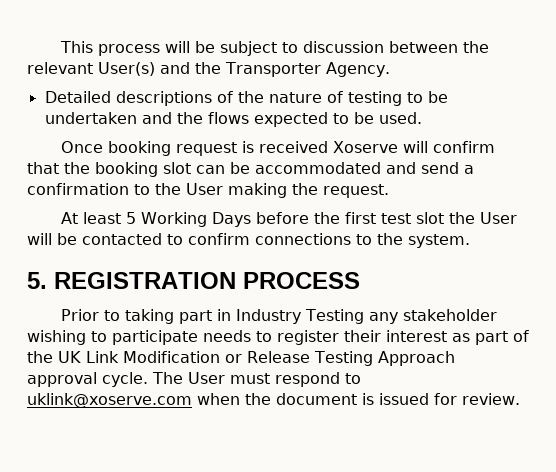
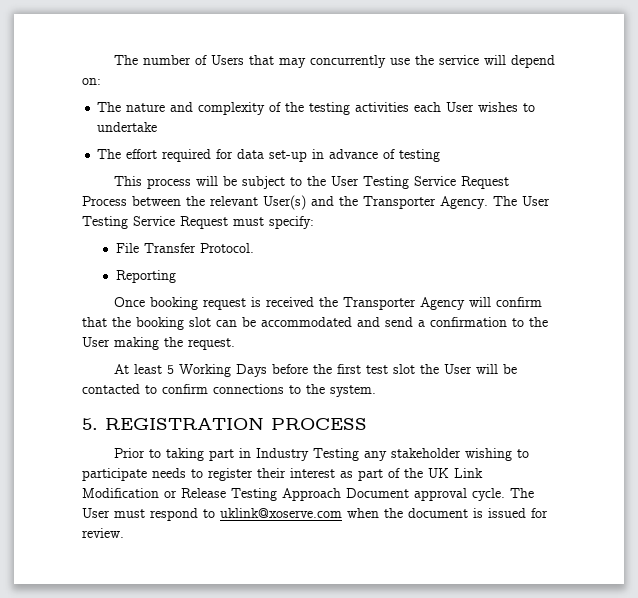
+ The number of Users that may concurrently use the service will depend on:
+ The nature and complexity of the testing activities each User wishes to undertake
+ The effort required for data set-up in advance of testing
- This process will be subject to discussion between the relevant User(s) and the Transporter Agency.
- Detailed descriptions of the nature of testing to be undertaken and the flows expected to be used.
+ This process will be subject to the User Testing Service Request Process between the relevant User(s) and the Transporter Agency. The User Testing Service Request must specify:
+ File Transfer Protocol.
+ Reporting
- Once booking request is received Xoserve will confirm that the booking slot can be accommodated and send a confirmation to the User making the request.
+ Once booking request is received the Transporter Agency will confirm that the booking slot can be accommodated and send a confirmation to the User making the request.
- Prior to taking part in Industry Testing any stakeholder wishing to participate needs to register their interest as part of the UK Link Modification or Release Testing Approach approval cycle.
+ Prior to taking part in Industry Testing any stakeholder wishing to participate needs to register their interest as part of the UK Link Modification or Release Testing Approach Document approval cycle.

